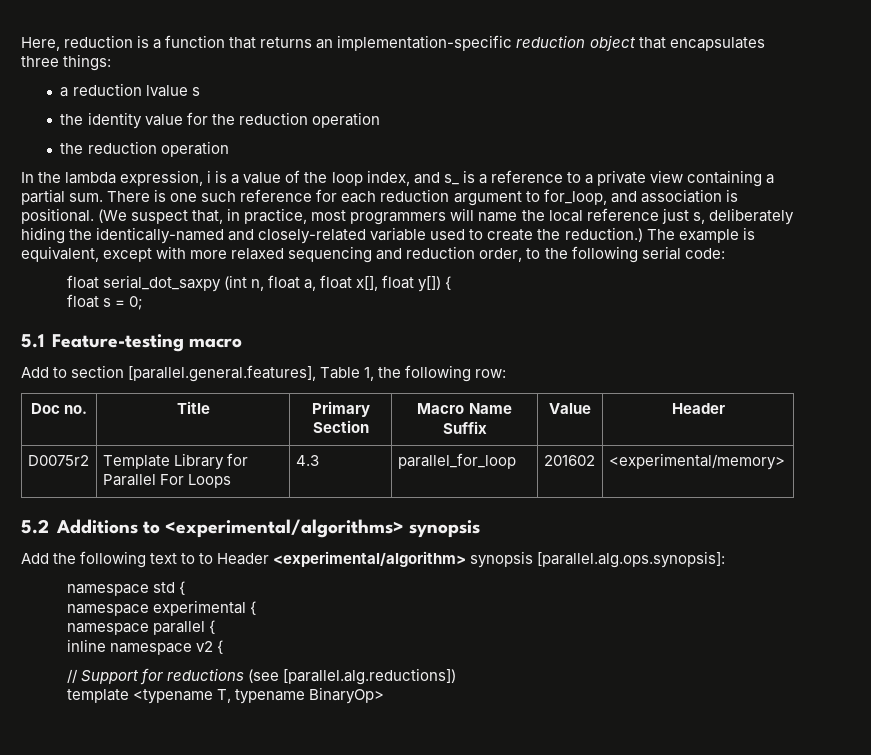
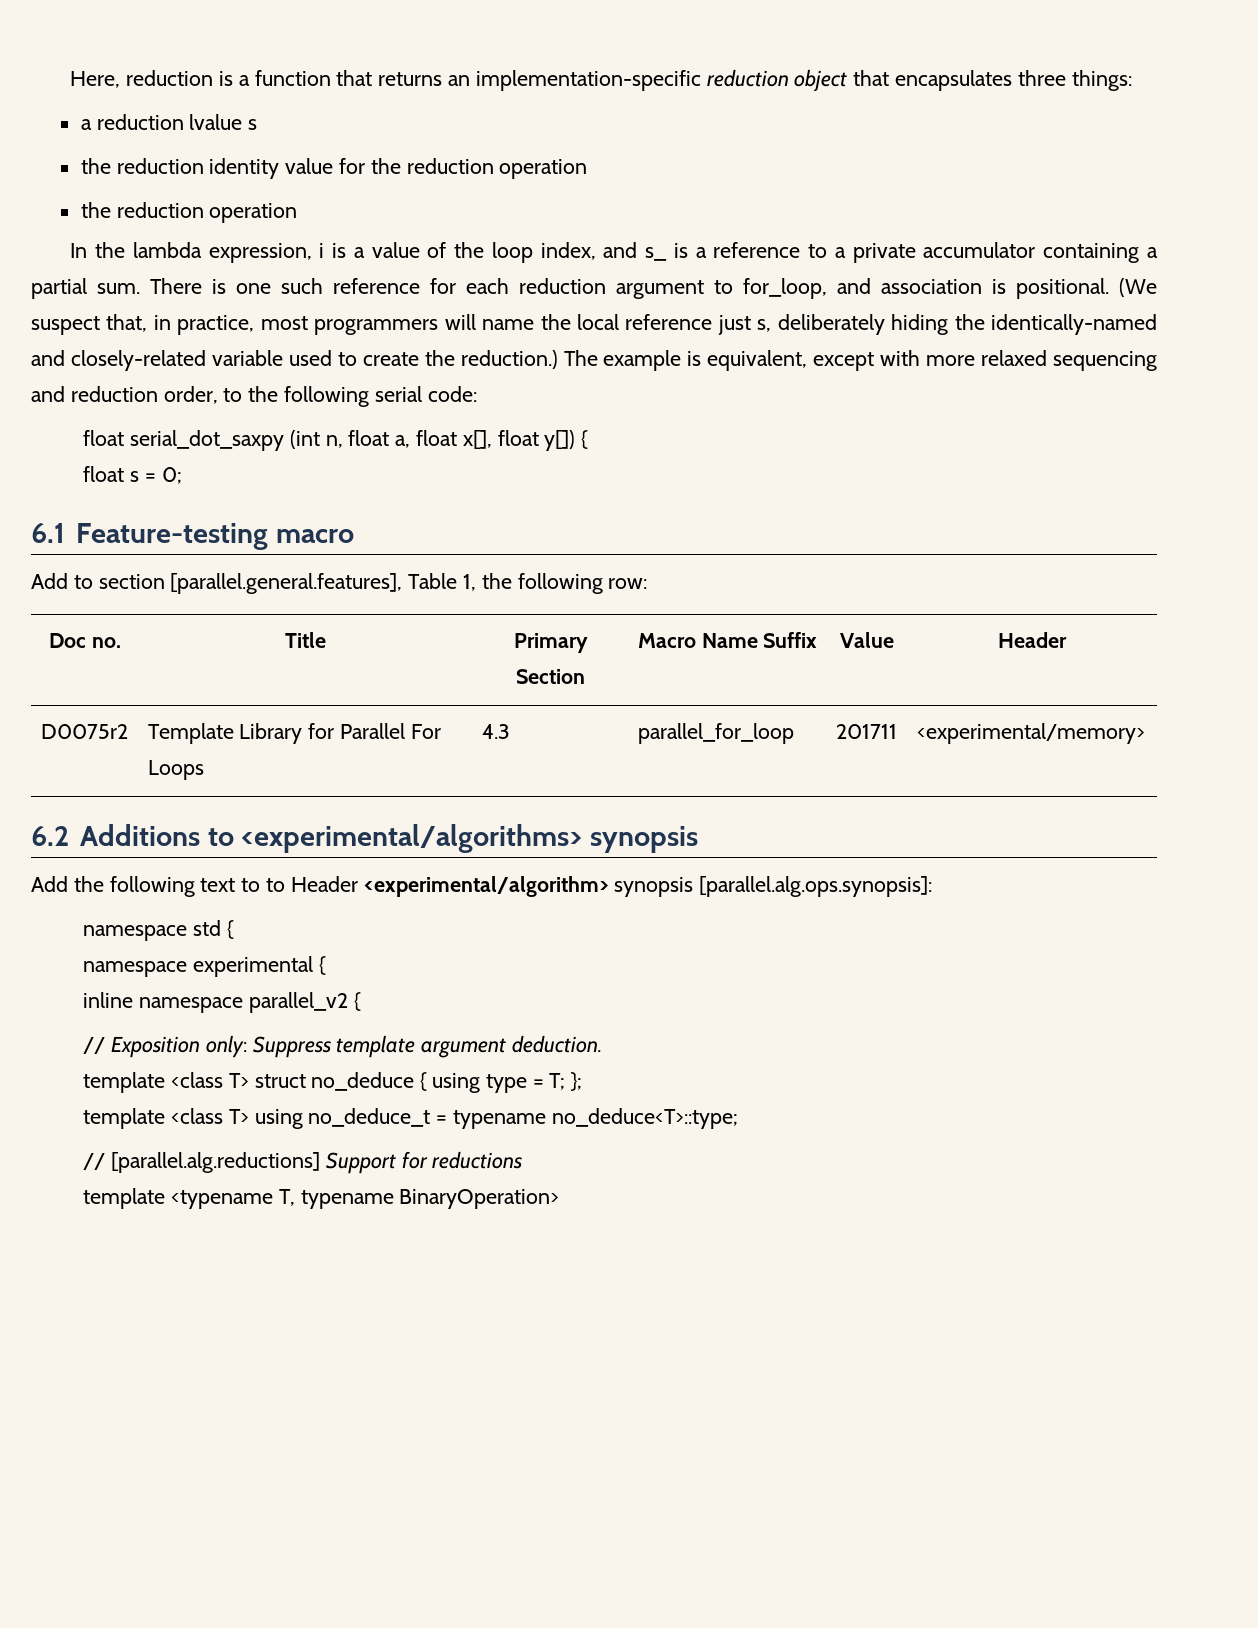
- the identity value for the reduction operation
+ the reduction identity value for the reduction operation
- In the lambda expression, i is a value of the loop index, and s_ is a reference to a private view containing a partial sum.
+ In the lambda expression, i is a value of the loop index, and s_ is a reference to a private accumulator containing a partial sum.
- 5.1 Feature-testing macro
+ 6.1 Feature-testing macro
- D0075r2 | Template Library for Parallel For Loops | 4.3 | parallel_for_loop | 201602 | <experimental/memory>
+ D0075r2 | Template Library for Parallel For Loops | 4.3 | parallel_for_loop | 201711 | <experimental/memory>
- 5.2 Additions to <experimental/algorithms> synopsis
+ 6.2 Additions to <experimental/algorithms> synopsis
- namespace parallel {
- inline namespace v2 {
+ inline namespace parallel_v2 {
- // Support for reductions (see [parallel.alg.reductions])
+ // Exposition only: Suppress template argument deduction.
+ template <class T> struct no_deduce { using type = T; };
+ template <class T> using no_deduce_t = typename no_deduce<T>::type;
+ // [parallel.alg.reductions] Support for reductions
- template <typename T, typename BinaryOp>
+ template <typename T, typename BinaryOperation>

